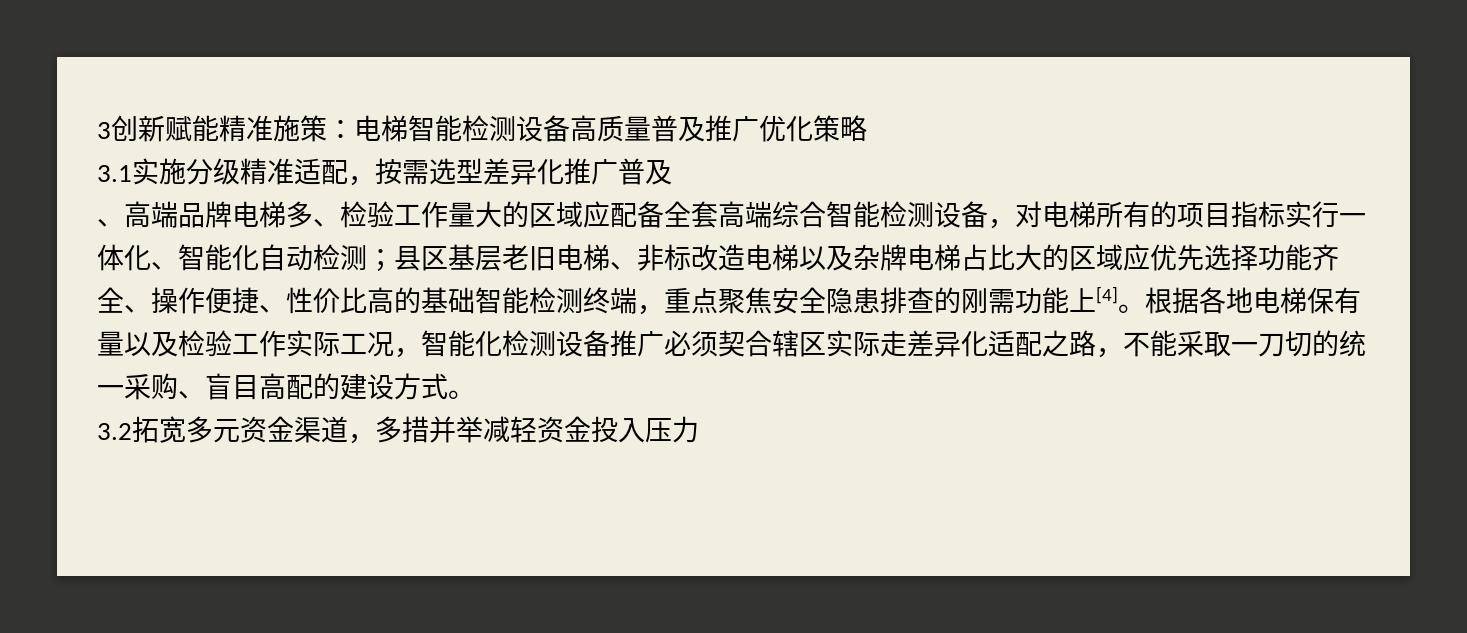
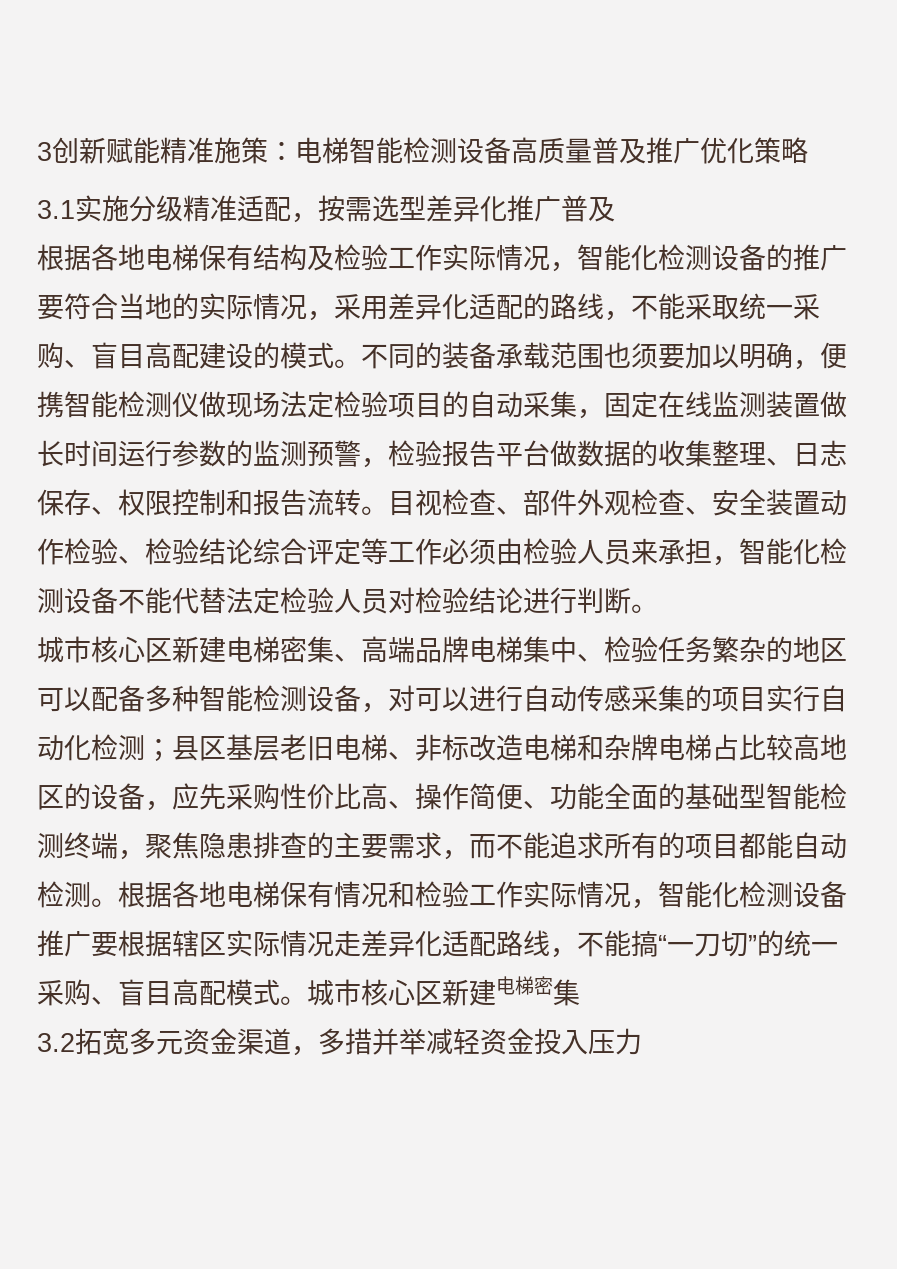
- 、高端品牌电梯多、检验工作量大的区域应配备全套高端综合智能检测设备，对电梯所有的项目指标实行一体化、智能化自动检测；县区基层老旧电梯、非标改造电梯以及杂牌电梯占比大的区域应优先选择功能齐全、操作便捷、性价比高的基础智能检测终端，重点聚焦安全隐患排查的刚需功能上[4]。
+ 根据各地电梯保有结构及检验工作实际情况，智能化检测设备的推广要符合当地的实际情况，采用差异化适配的路线，不能采取统一采购、盲目高配建设的模式。不同的装备承载范围也须要加以明确，便携智能检测仪做现场法定检验项目的自动采集，固定在线监测装置做长时间运行参数的监测预警，检验报告平台做数据的收集整理、日志保存、权限控制和报告流转。目视检查、部件外观检查、安全装置动作检验、检验结论综合评定等工作必须由检验人员来承担，智能化检测设备不能代替法定检验人员对检验结论进行判断。
+ 城市核心区新建电梯密集、高端品牌电梯集中、检验任务繁杂的地区可以配备多种智能检测设备，对可以进行自动传感采集的项目实行自动化检测；县区基层老旧电梯、非标改造电梯和杂牌电梯占比较高地区的设备，应先采购性价比高、操作简便、功能全面的基础型智能检测终端，聚焦隐患排查的主要需求，而不能追求所有的项目都能自动检测。
- 根据各地电梯保有量以及检验工作实际工况，智能化检测设备推广必须契合辖区实际走差异化适配之路，不能采取一刀切的统一采购、盲目高配的建设方式。
+ 根据各地电梯保有情况和检验工作实际情况，智能化检测设备推广要根据辖区实际情况走差异化适配路线，不能搞“一刀切”的统一采购、盲目高配模式。城市核心区新建电梯密集

